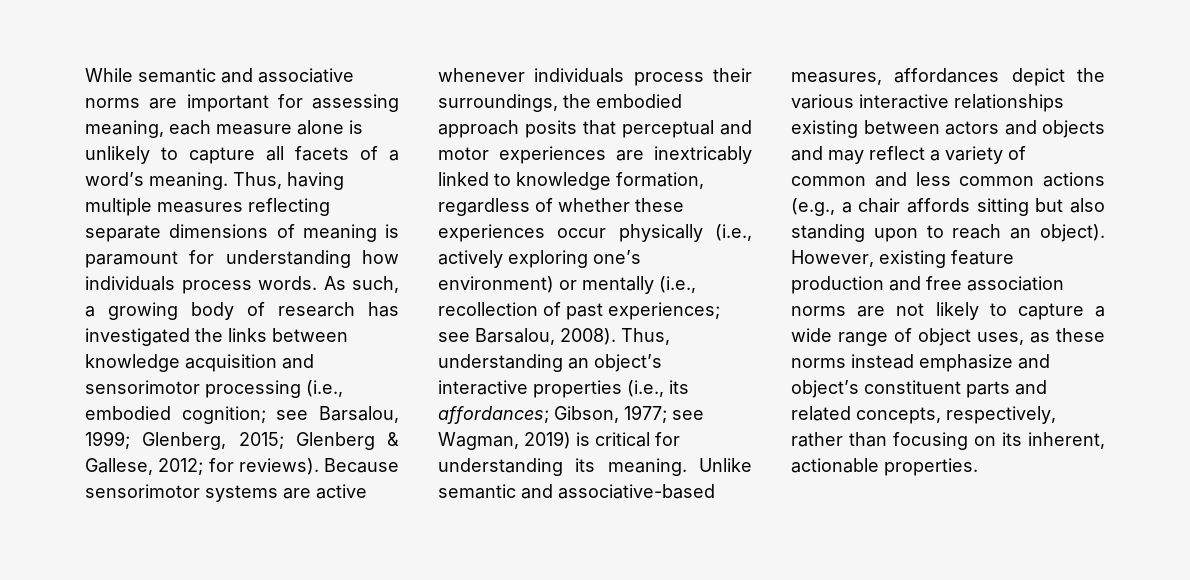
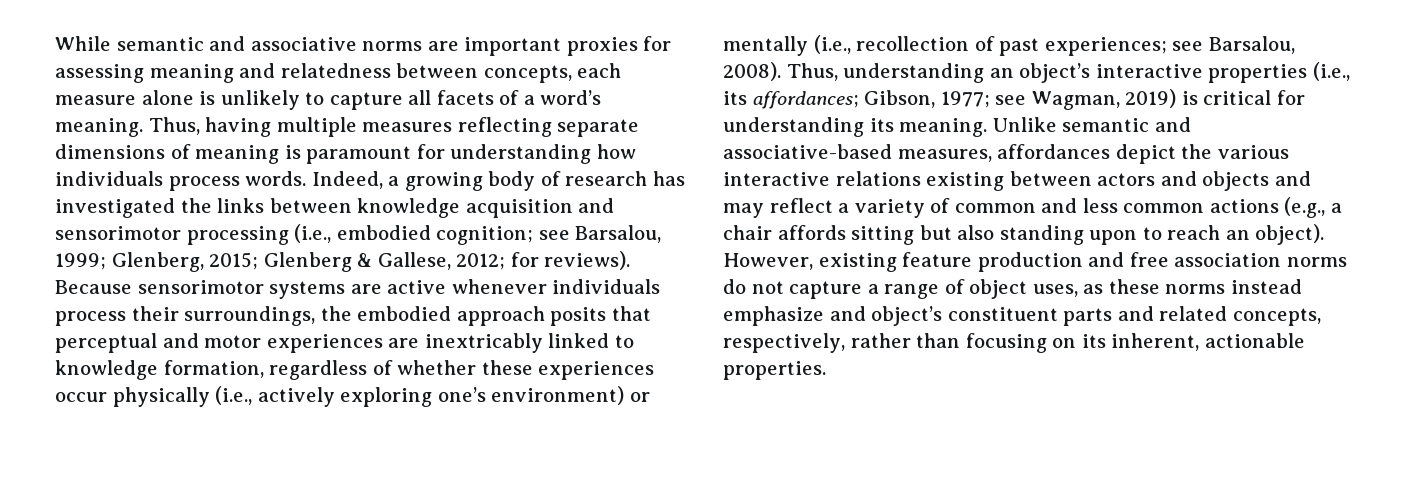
- While semantic and associative norms are important for assessing meaning, each measure alone is unlikely to capture all facets of a word’s meaning.
+ While semantic and associative norms are important proxies for assessing meaning and relatedness between concepts, each measure alone is unlikely to capture all facets of a word’s meaning.
- As such, a growing body of research has investigated the links between knowledge acquisition and sensorimotor processing (i.e., embodied cognition; see Barsalou, 1999; Glenberg, 2015; Glenberg & Gallese, 2012; for reviews).
+ Indeed, a growing body of research has investigated the links between knowledge acquisition and sensorimotor processing (i.e., embodied cognition; see Barsalou, 1999; Glenberg, 2015; Glenberg & Gallese, 2012; for reviews).
- Unlike semantic and associative-based measures, affordances depict the various interactive relationships existing between actors and objects and may reflect a variety of common and less common actions (e.g., a chair affords sitting but also standing upon to reach an object).
+ Unlike semantic and associative-based measures, affordances depict the various interactive relations existing between actors and objects and may reflect a variety of common and less common actions (e.g., a chair affords sitting but also standing upon to reach an object).
- However, existing feature production and free association norms are not likely to capture a wide range of object uses, as these norms instead emphasize and object’s constituent parts and related concepts, respectively, rather than focusing on its inherent, actionable properties.
+ However, existing feature production and free association norms do not capture a range of object uses, as these norms instead emphasize and object’s constituent parts and related concepts, respectively, rather than focusing on its inherent, actionable properties.

